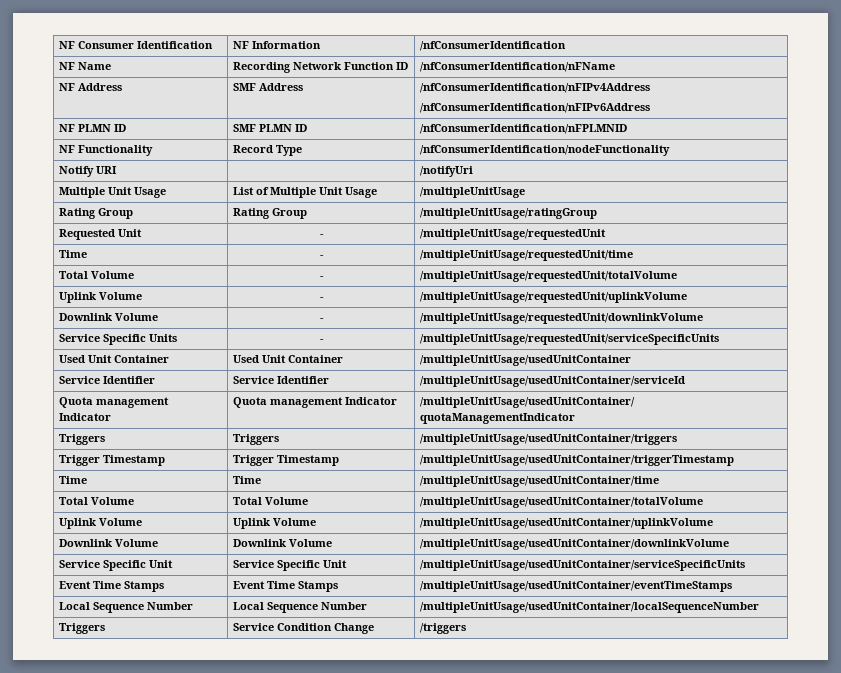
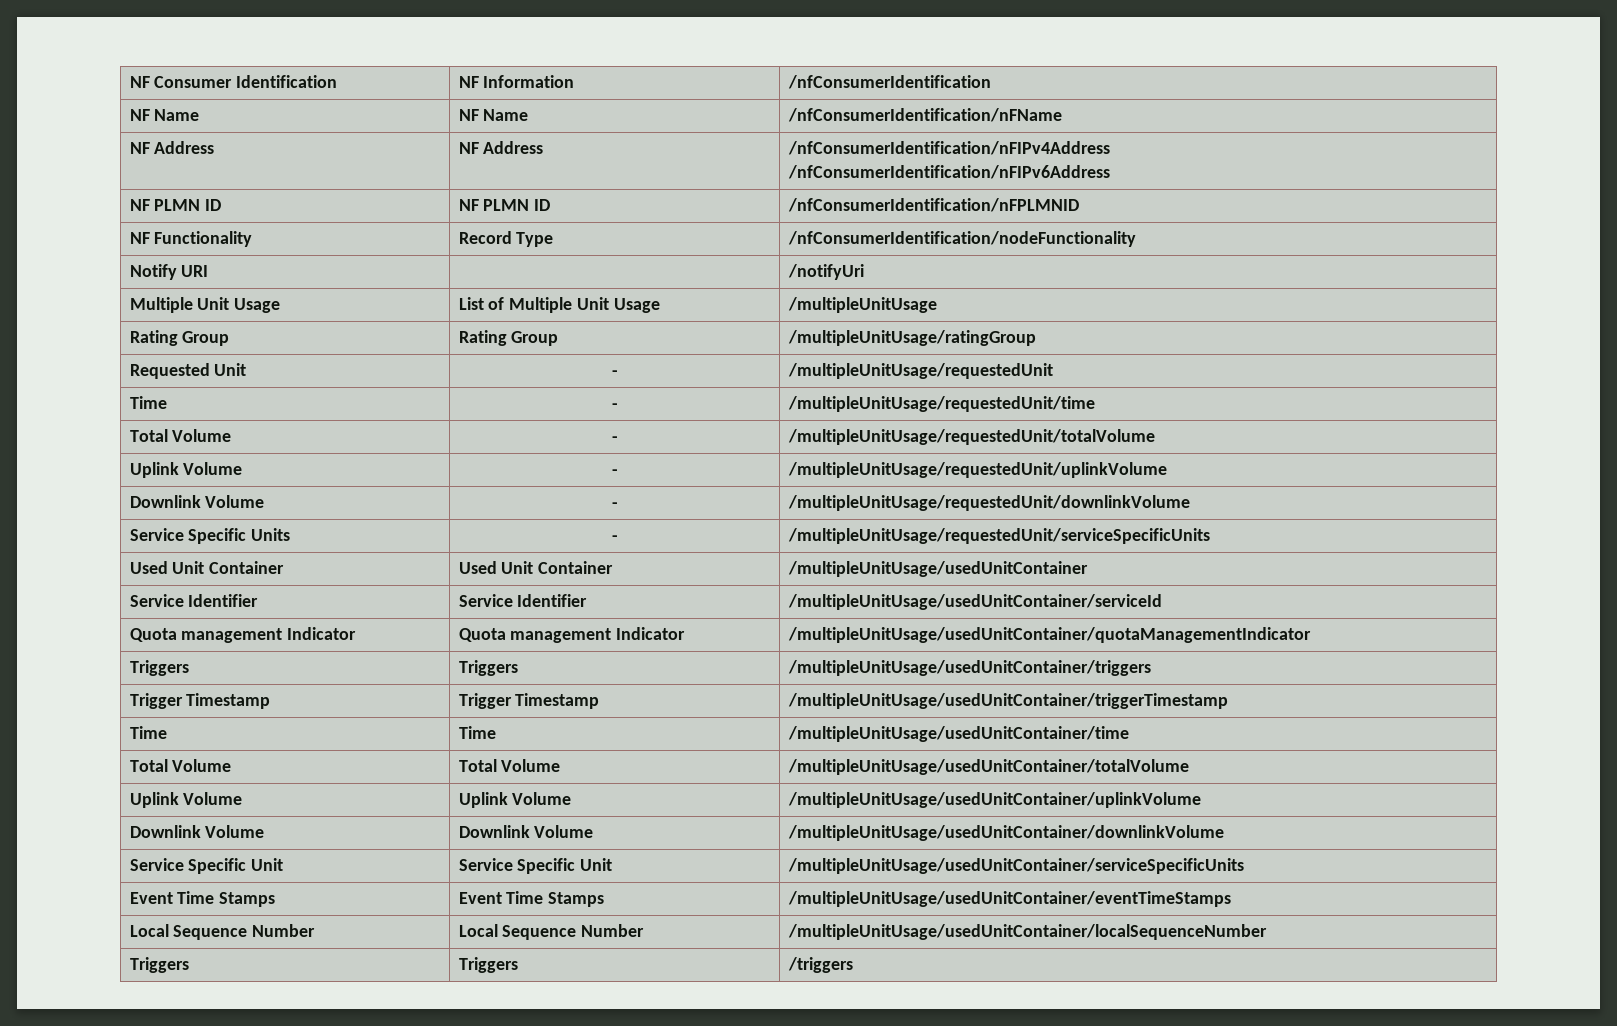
- NF Name | Recording Network Function ID | /nfConsumerIdentification/nFName
+ NF Name | NF Name | /nfConsumerIdentification/nFName
- NF Address | SMF Address | /nfConsumerIdentification/nFIPv4Address
+ NF Address | NF Address | /nfConsumerIdentification/nFIPv4Address
- NF PLMN ID | SMF PLMN ID | /nfConsumerIdentification/nFPLMNID
+ NF PLMN ID | NF PLMN ID | /nfConsumerIdentification/nFPLMNID
- Triggers | Service Condition Change | /triggers
+ Triggers | Triggers | /triggers

